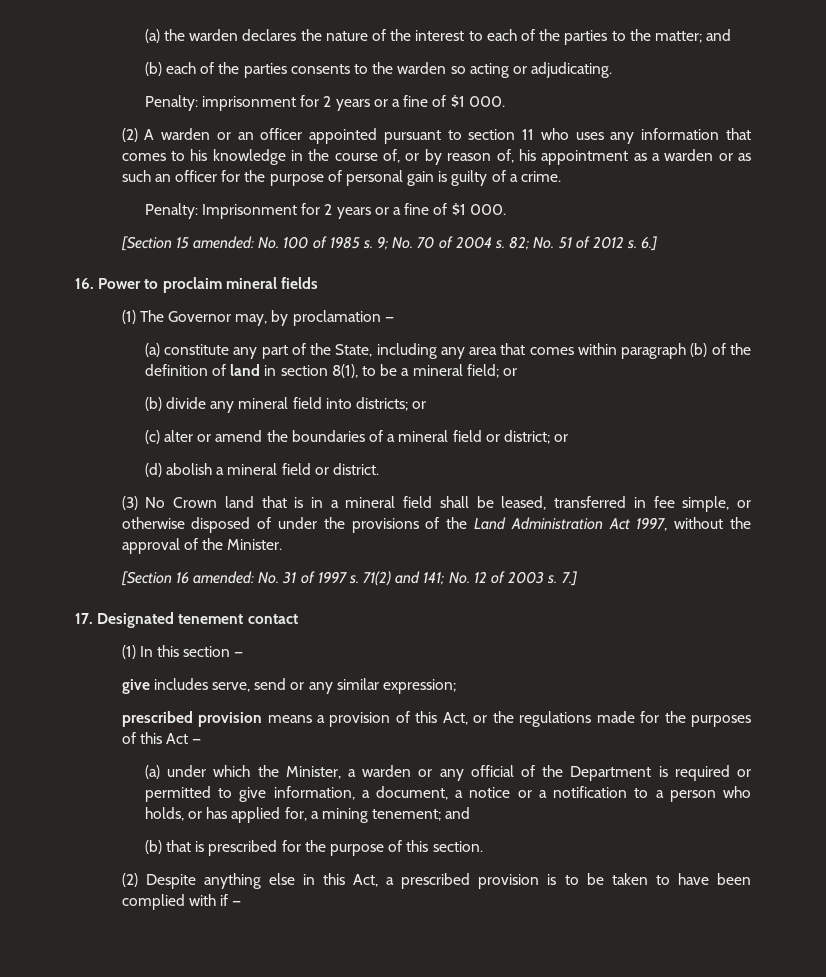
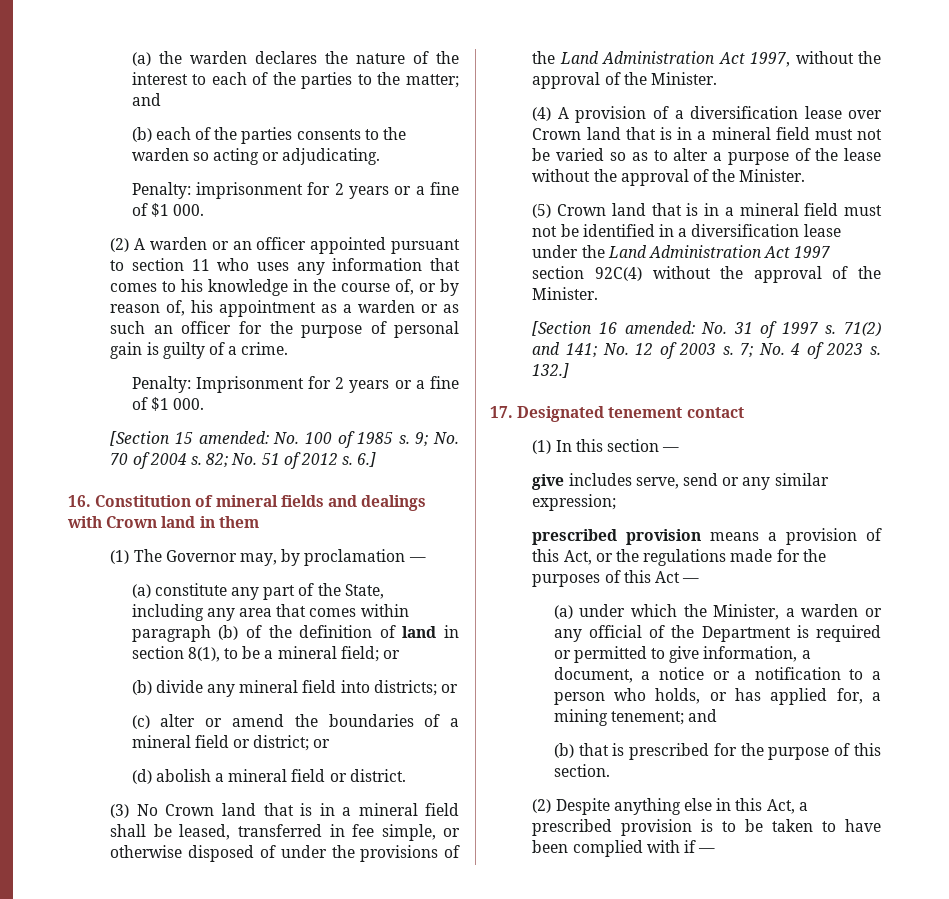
- 16. Power to proclaim mineral fields
+ 16. Constitution of mineral fields and dealings with Crown land in them
+ (4) A provision of a diversification lease over Crown land that is in a mineral field must not be varied so as to alter a purpose of the lease without the approval of the Minister.
+ (5) Crown land that is in a mineral field must not be identified in a diversification lease under the Land Administration Act 1997 section 92C(4) without the approval of the Minister.
- 7.]
+ 7; No. 4 of 2023 s. 132.]

